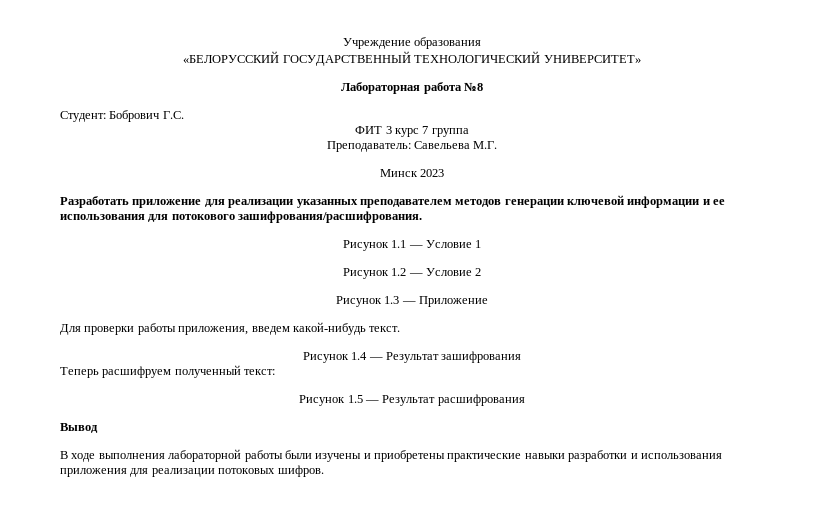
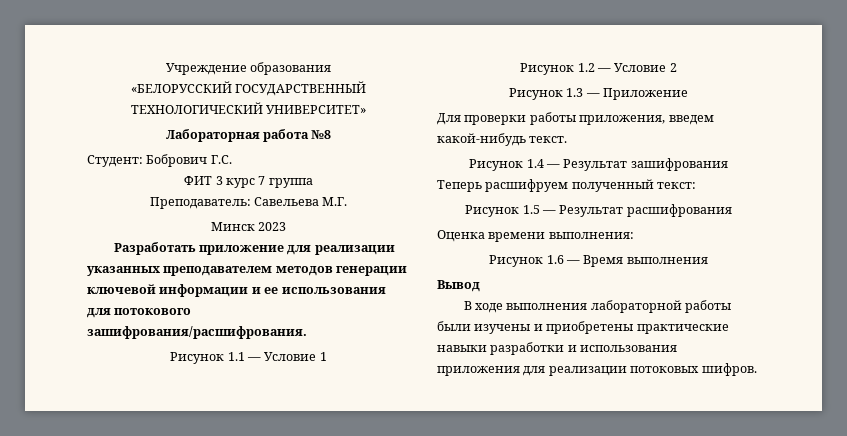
+ Оценка времени выполнения:
+ Рисунок 1.6 — Время выполнения

